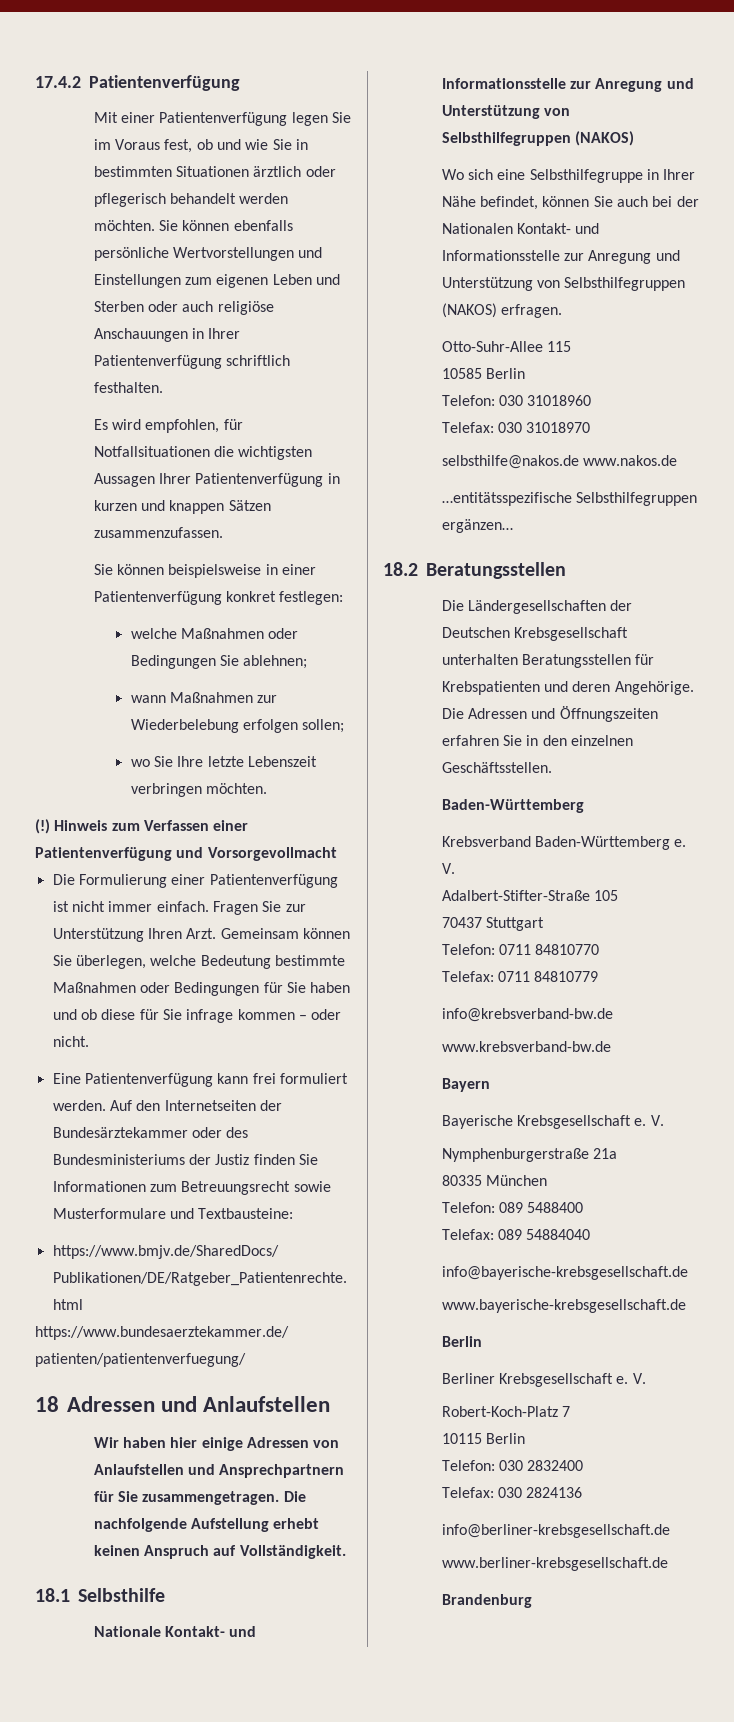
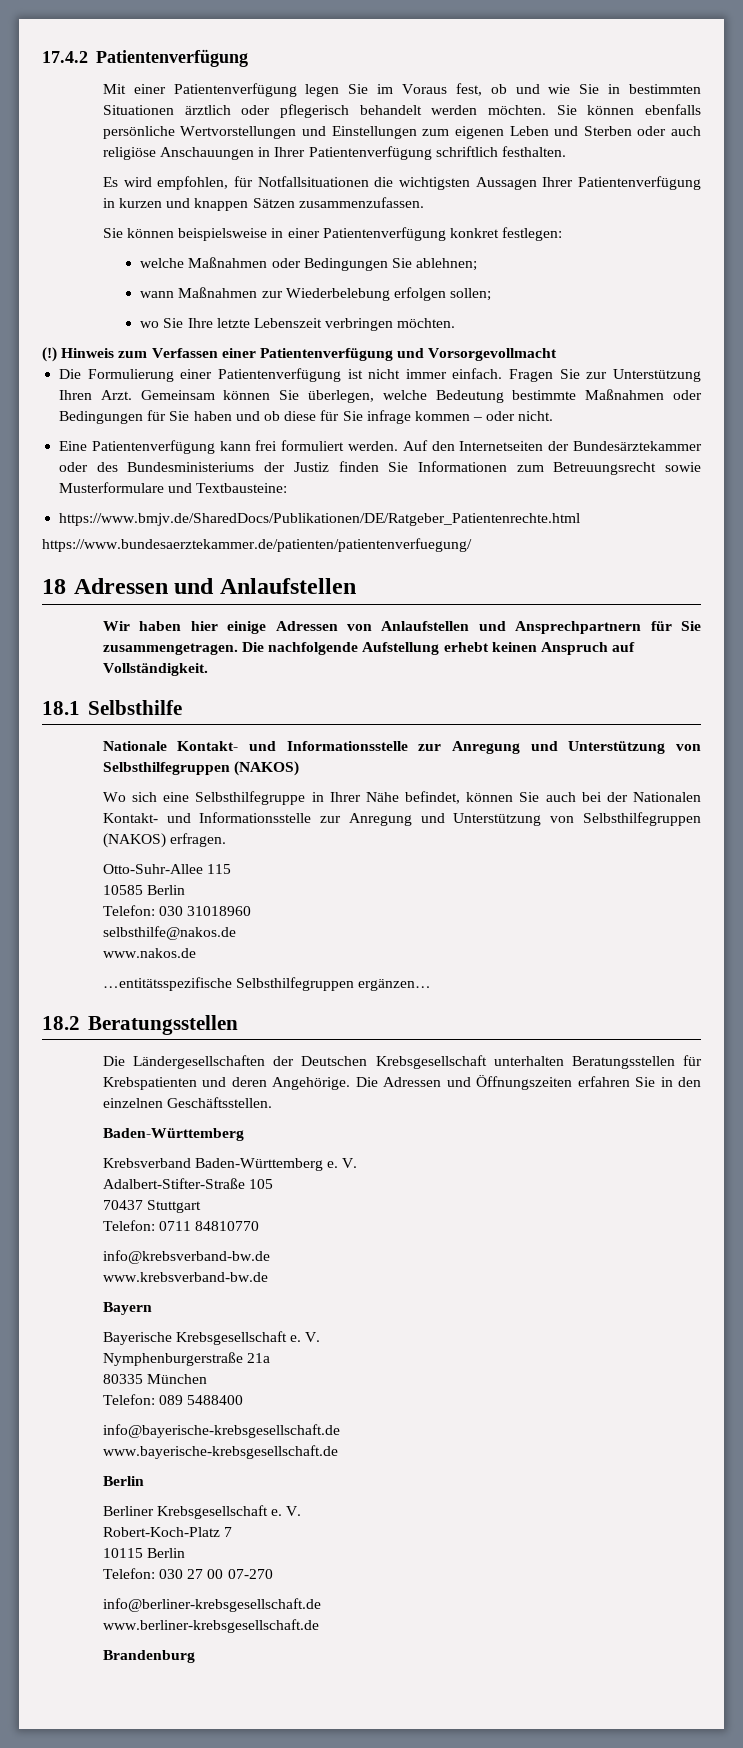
- Telefax: 030 31018970
- selbsthilfe@nakos.de www.nakos.de
+ selbsthilfe@nakos.de
+ www.nakos.de
- Telefax: 0711 84810779
- Telefax: 089 54884040
- Telefon: 030 2832400
- Telefax: 030 2824136
+ Telefon: 030 27 00 07-270

